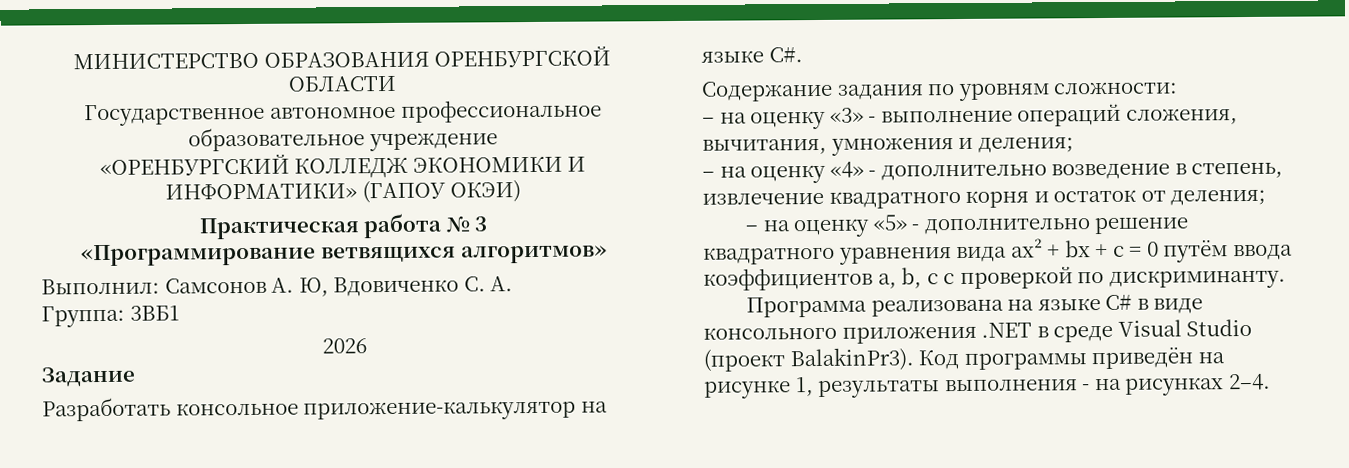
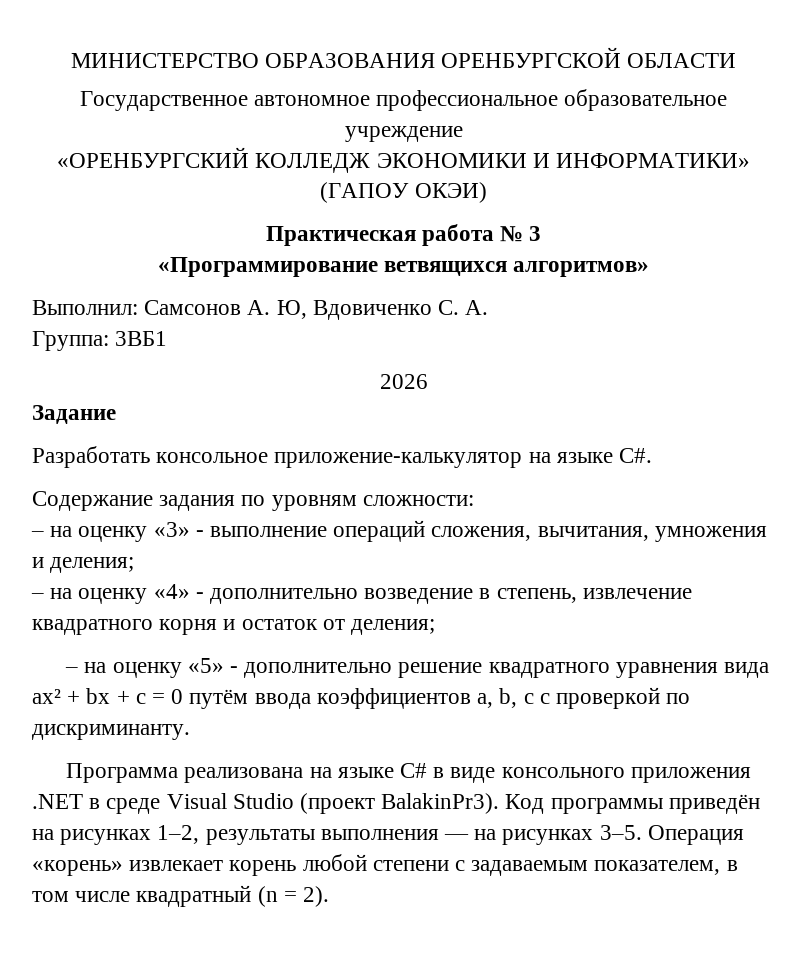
- Код программы приведён на рисунке 1, результаты выполнения - на рисунках 2–4.
+ Код программы приведён на рисунках 1–2, результаты выполнения — на рисунках 3–5. Операция «корень» извлекает корень любой степени с задаваемым показателем, в том числе квадратный (n = 2).

